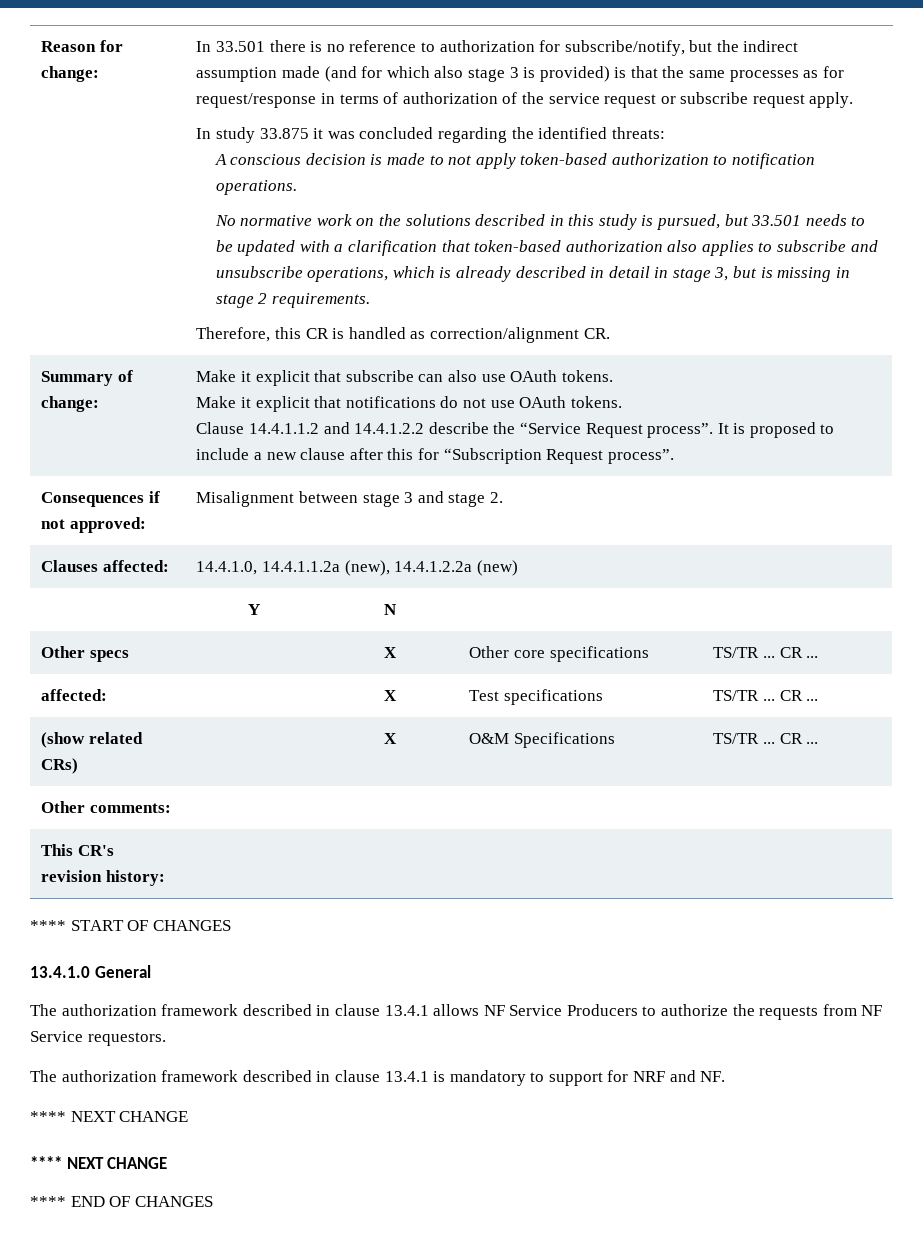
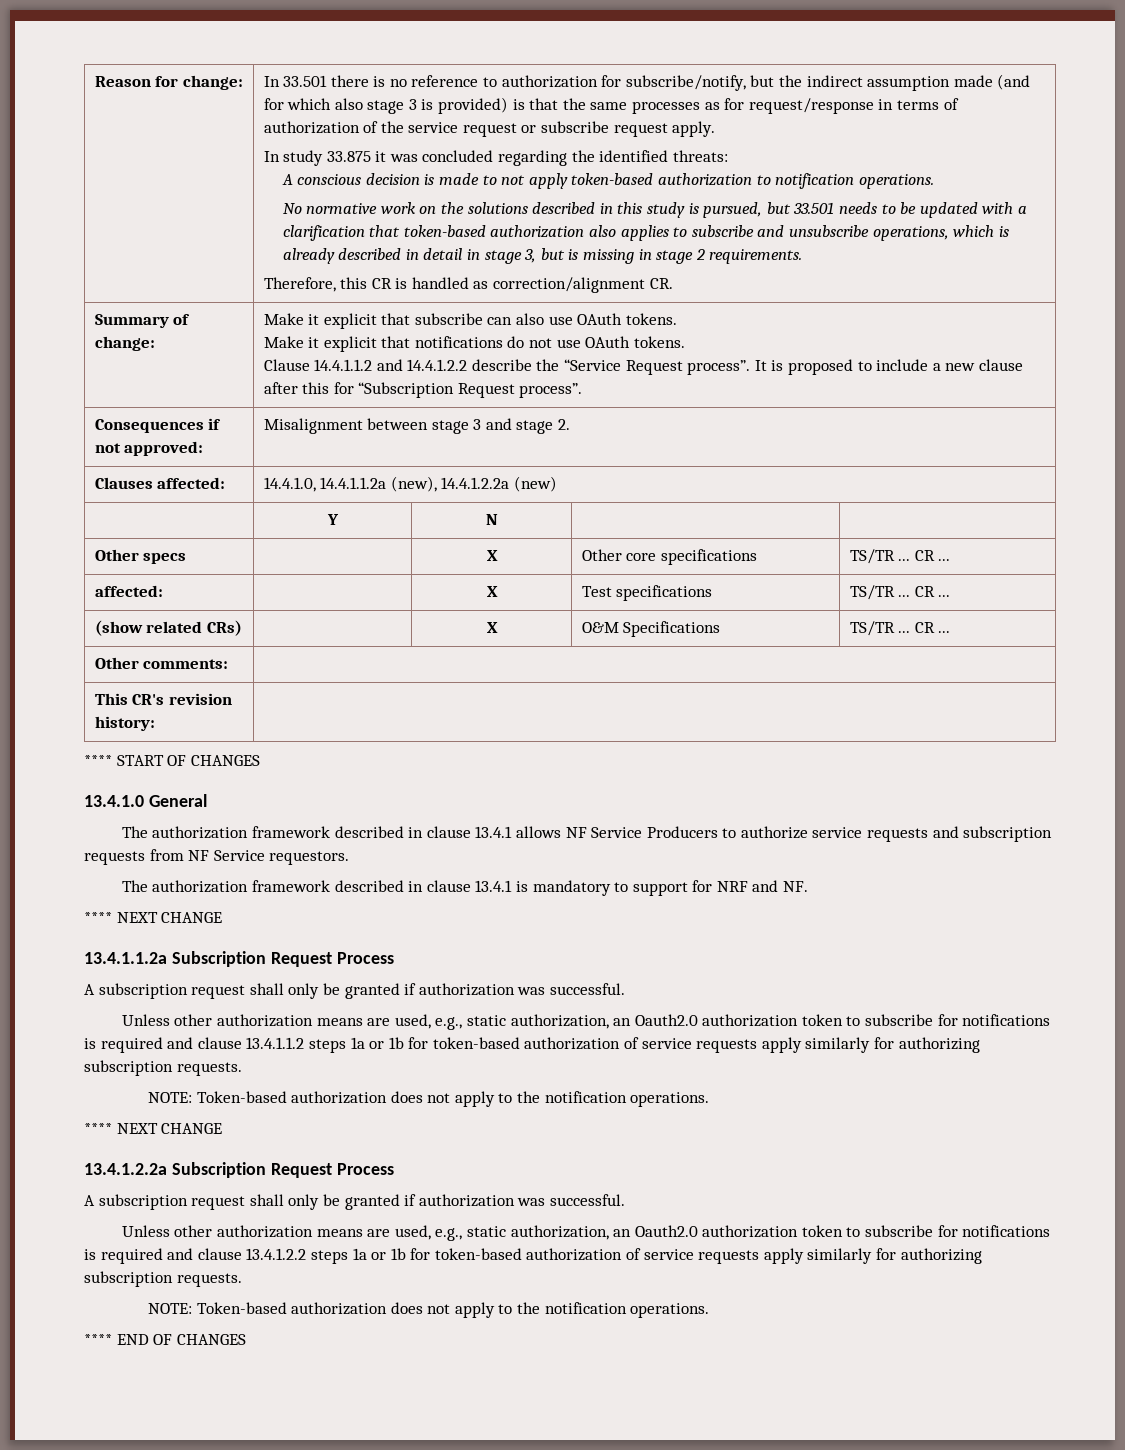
- The authorization framework described in clause 13.4.1 allows NF Service Producers to authorize the requests from NF Service requestors.
+ The authorization framework described in clause 13.4.1 allows NF Service Producers to authorize service requests and subscription requests from NF Service requestors.
  The authorization framework described in clause 13.4.1 is mandatory to support for NRF and NF.
  **** NEXT CHANGE
+ 13.4.1.1.2a Subscription Request Process
+ A subscription request shall only be granted if authorization was successful.
+ Unless other authorization means are used, e.g., static authorization, an Oauth2.0 authorization token to subscribe for notifications is required and clause 13.4.1.1.2 steps 1a or 1b for token-based authorization of service requests apply similarly for authorizing subscription requests.
+ NOTE: Token-based authorization does not apply to the notification operations.
  **** NEXT CHANGE
+ 13.4.1.2.2a Subscription Request Process
+ A subscription request shall only be granted if authorization was successful.
+ Unless other authorization means are used, e.g., static authorization, an Oauth2.0 authorization token to subscribe for notifications is required and clause 13.4.1.2.2 steps 1a or 1b for token-based authorization of service requests apply similarly for authorizing subscription requests.
+ NOTE: Token-based authorization does not apply to the notification operations.

